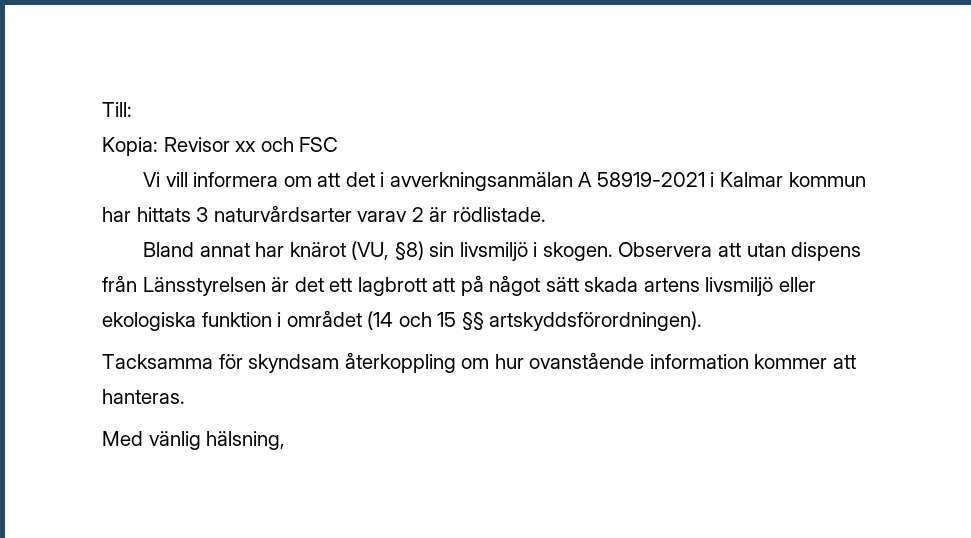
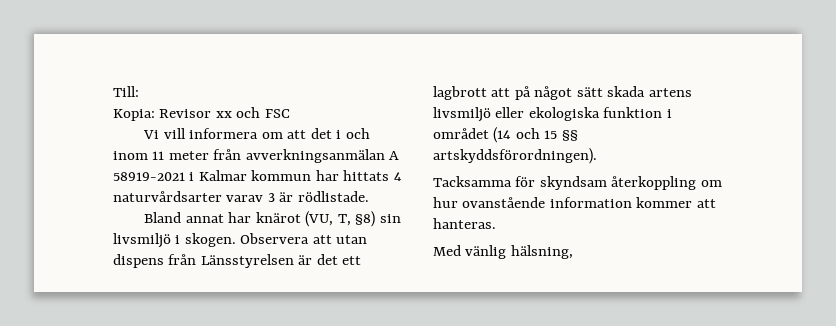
- Vi vill informera om att det i avverkningsanmälan A 58919-2021 i Kalmar kommun har hittats 3 naturvårdsarter varav 2 är rödlistade.
+ Vi vill informera om att det i och inom 11 meter från avverkningsanmälan A 58919-2021 i Kalmar kommun har hittats 4 naturvårdsarter varav 3 är rödlistade.
- Bland annat har knärot (VU, §8) sin livsmiljö i skogen.
+ Bland annat har knärot (VU, T, §8) sin livsmiljö i skogen.

